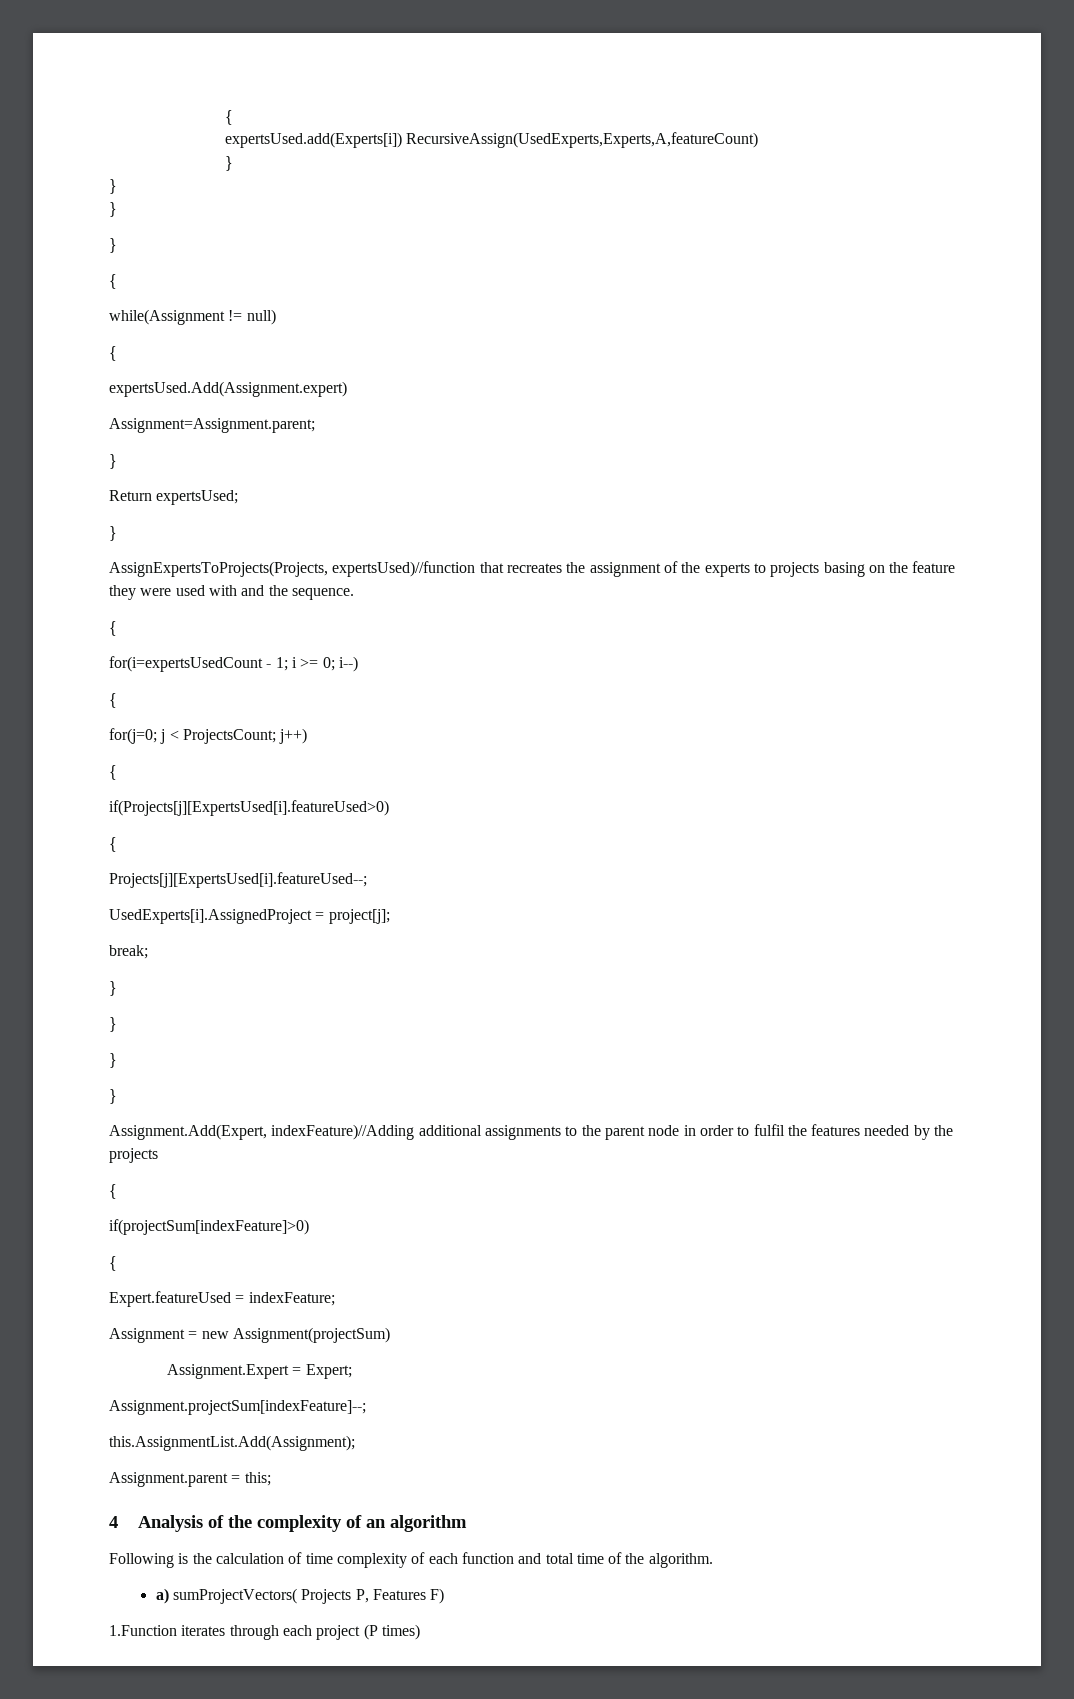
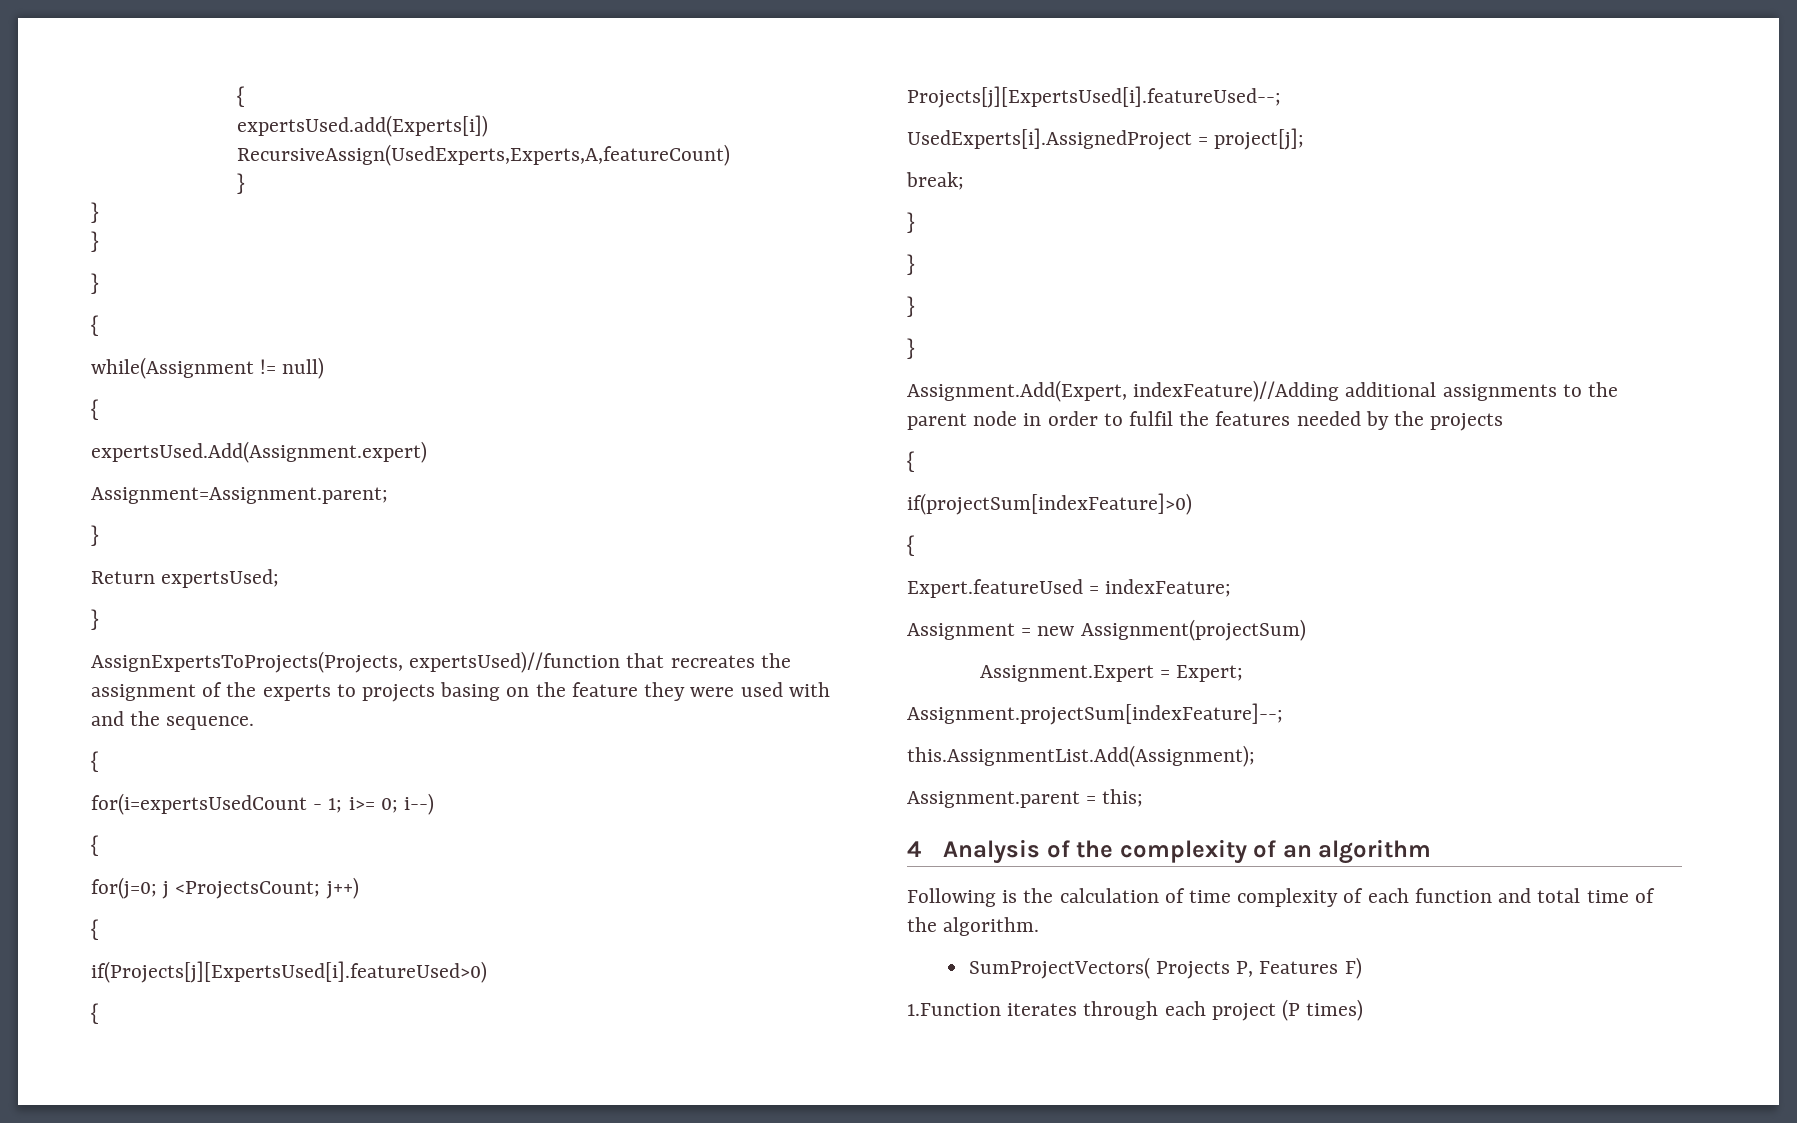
- for(i=expertsUsedCount - 1; i >= 0; i--)
+ for(i=expertsUsedCount - 1; i>= 0; i--)
- for(j=0; j < ProjectsCount; j++)
+ for(j=0; j <ProjectsCount; j++)
- a) sumProjectVectors( Projects P, Features F)
+ SumProjectVectors( Projects P, Features F)

